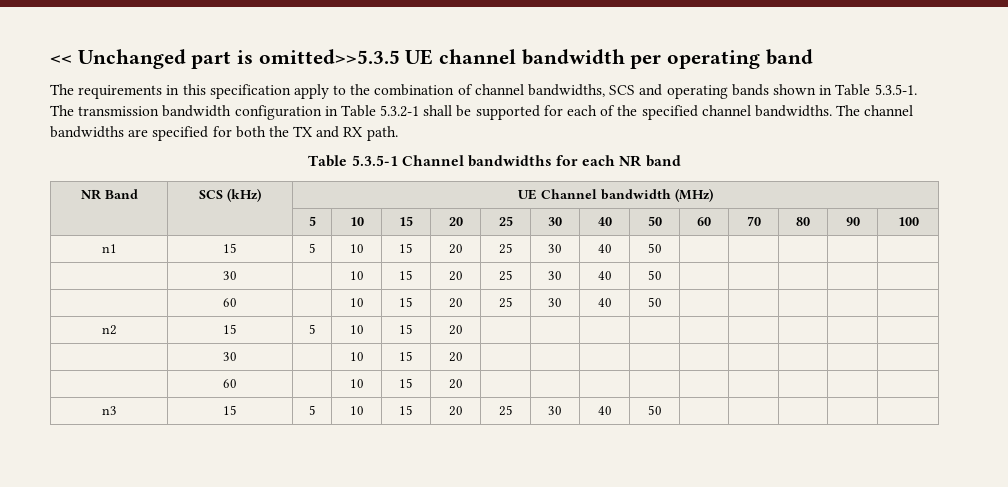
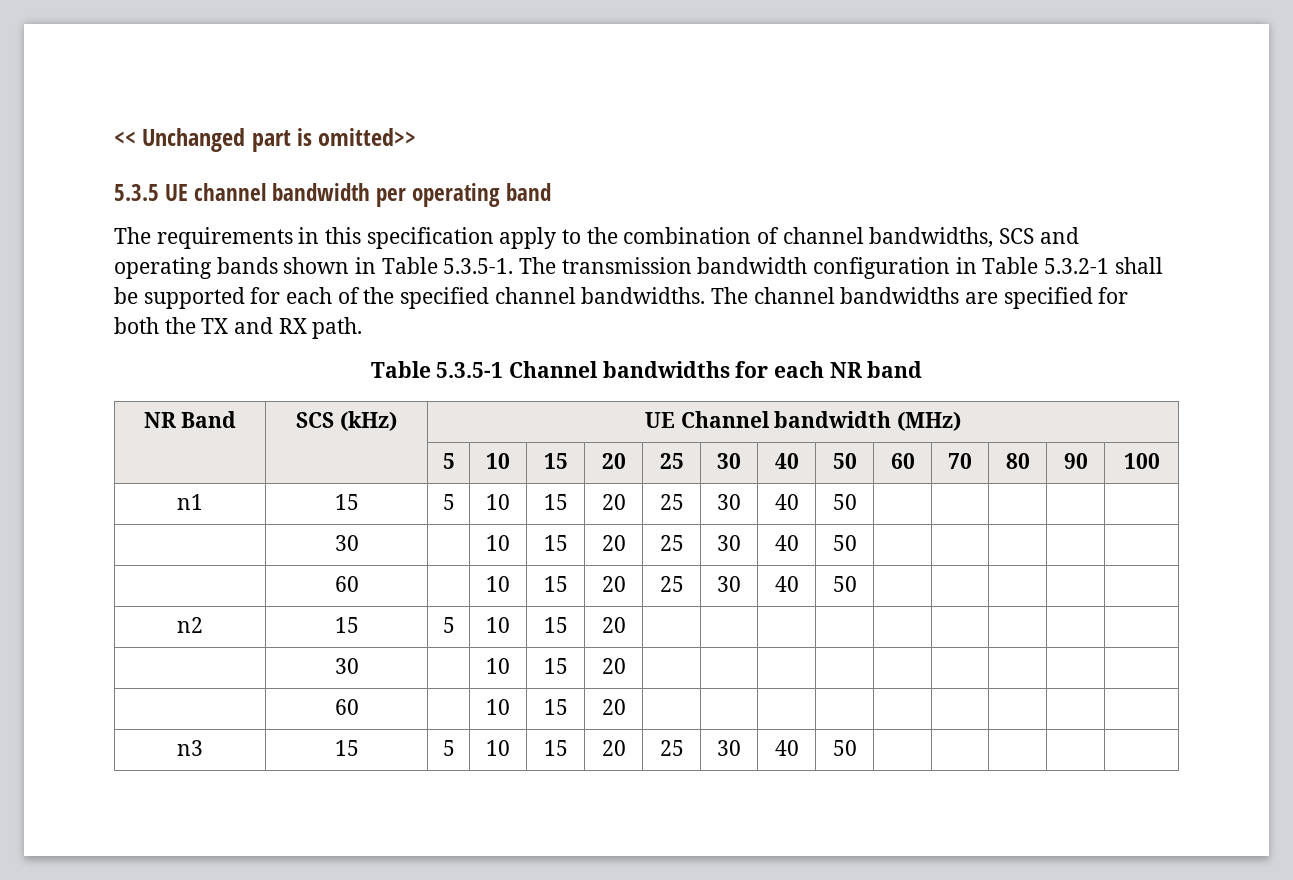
- << Unchanged part is omitted>>5.3.5 UE channel bandwidth per operating band
+ << Unchanged part is omitted>>
+ 5.3.5 UE channel bandwidth per operating band

